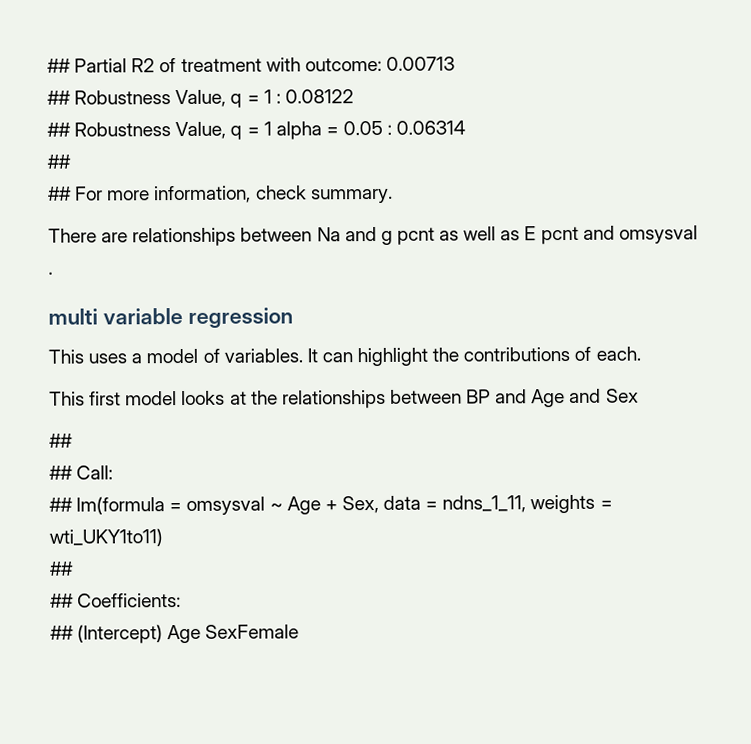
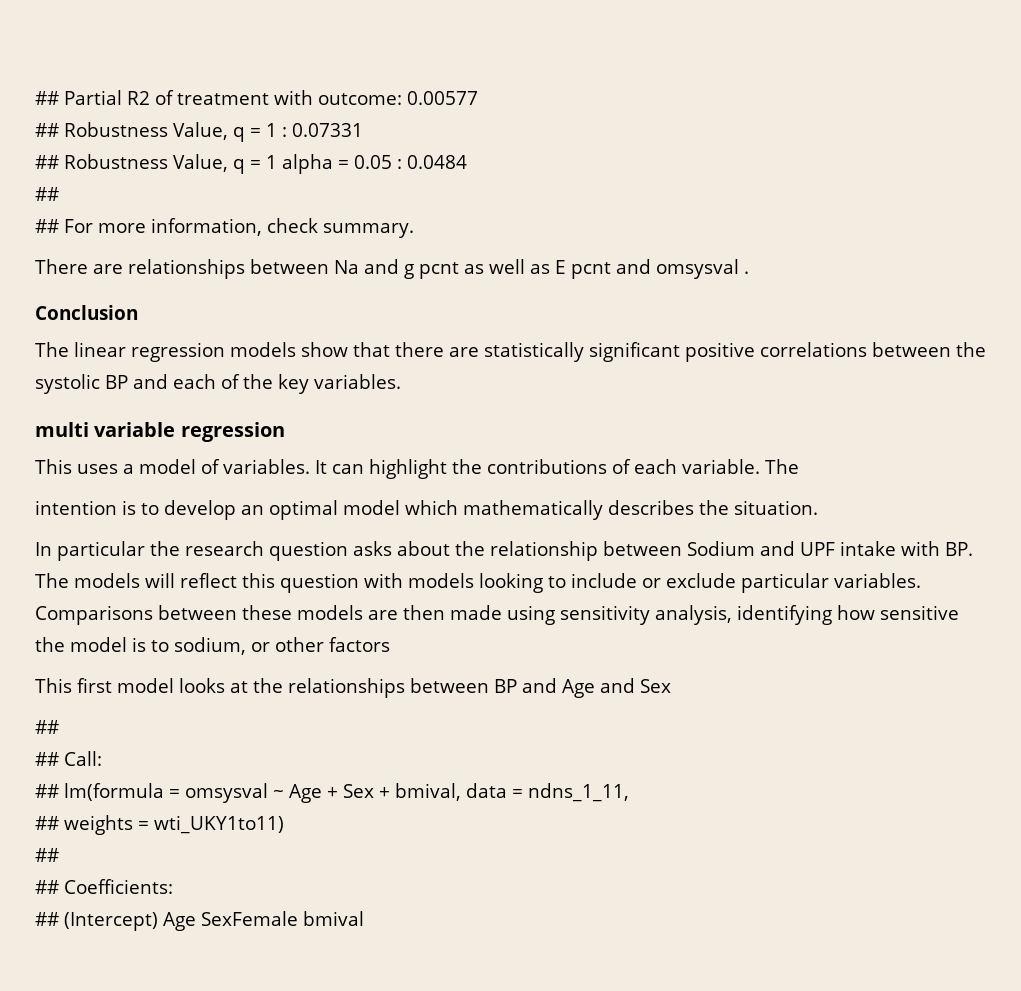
- ## Partial R2 of treatment with outcome: 0.00713
+ ## Partial R2 of treatment with outcome: 0.00577
- ## Robustness Value, q = 1 : 0.08122
+ ## Robustness Value, q = 1 : 0.07331
- ## Robustness Value, q = 1 alpha = 0.05 : 0.06314
+ ## Robustness Value, q = 1 alpha = 0.05 : 0.0484
+ Conclusion
+ The linear regression models show that there are statistically significant positive correlations between the systolic BP and each of the key variables.
- It can highlight the contributions of each.
+ It can highlight the contributions of each variable. The
+ intention is to develop an optimal model which mathematically describes the situation.
+ In particular the research question asks about the relationship between Sodium and UPF intake with BP. The models will reflect this question with models looking to include or exclude particular variables. Comparisons between these models are then made using sensitivity analysis, identifying how sensitive the model is to sodium, or other factors
- ## lm(formula = omsysval ~ Age + Sex, data = ndns_1_11, weights = wti_UKY1to11)
+ ## lm(formula = omsysval ~ Age + Sex + bmival, data = ndns_1_11,
+ ## weights = wti_UKY1to11)
- ## (Intercept) Age SexFemale
+ ## (Intercept) Age SexFemale bmival

